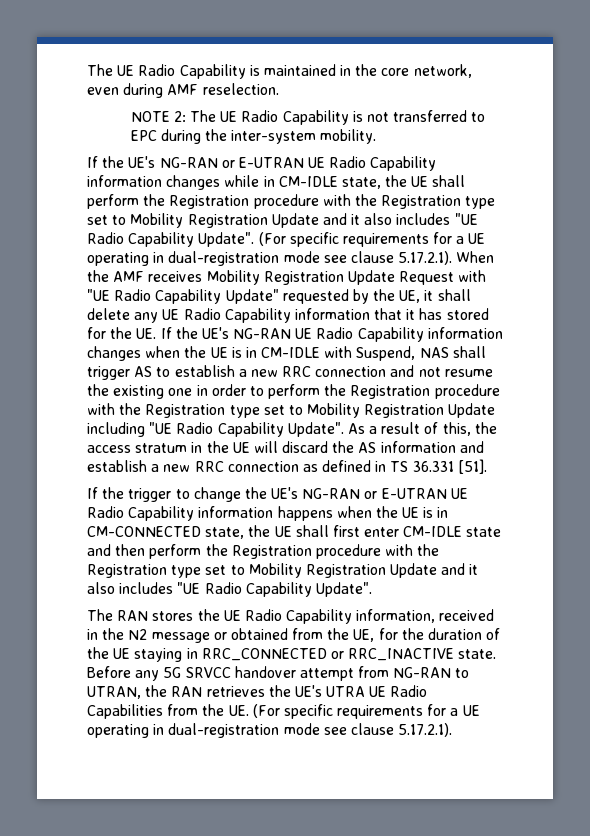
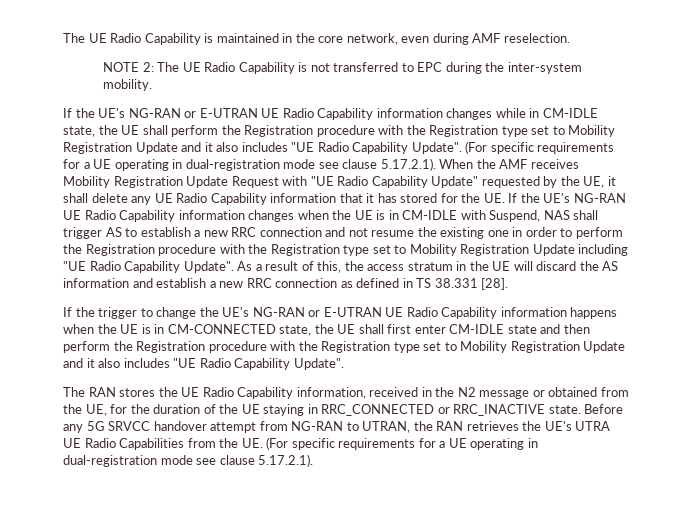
- As a result of this, the access stratum in the UE will discard the AS information and establish a new RRC connection as defined in TS 36.331 [51].
+ As a result of this, the access stratum in the UE will discard the AS information and establish a new RRC connection as defined in TS 38.331 [28].

